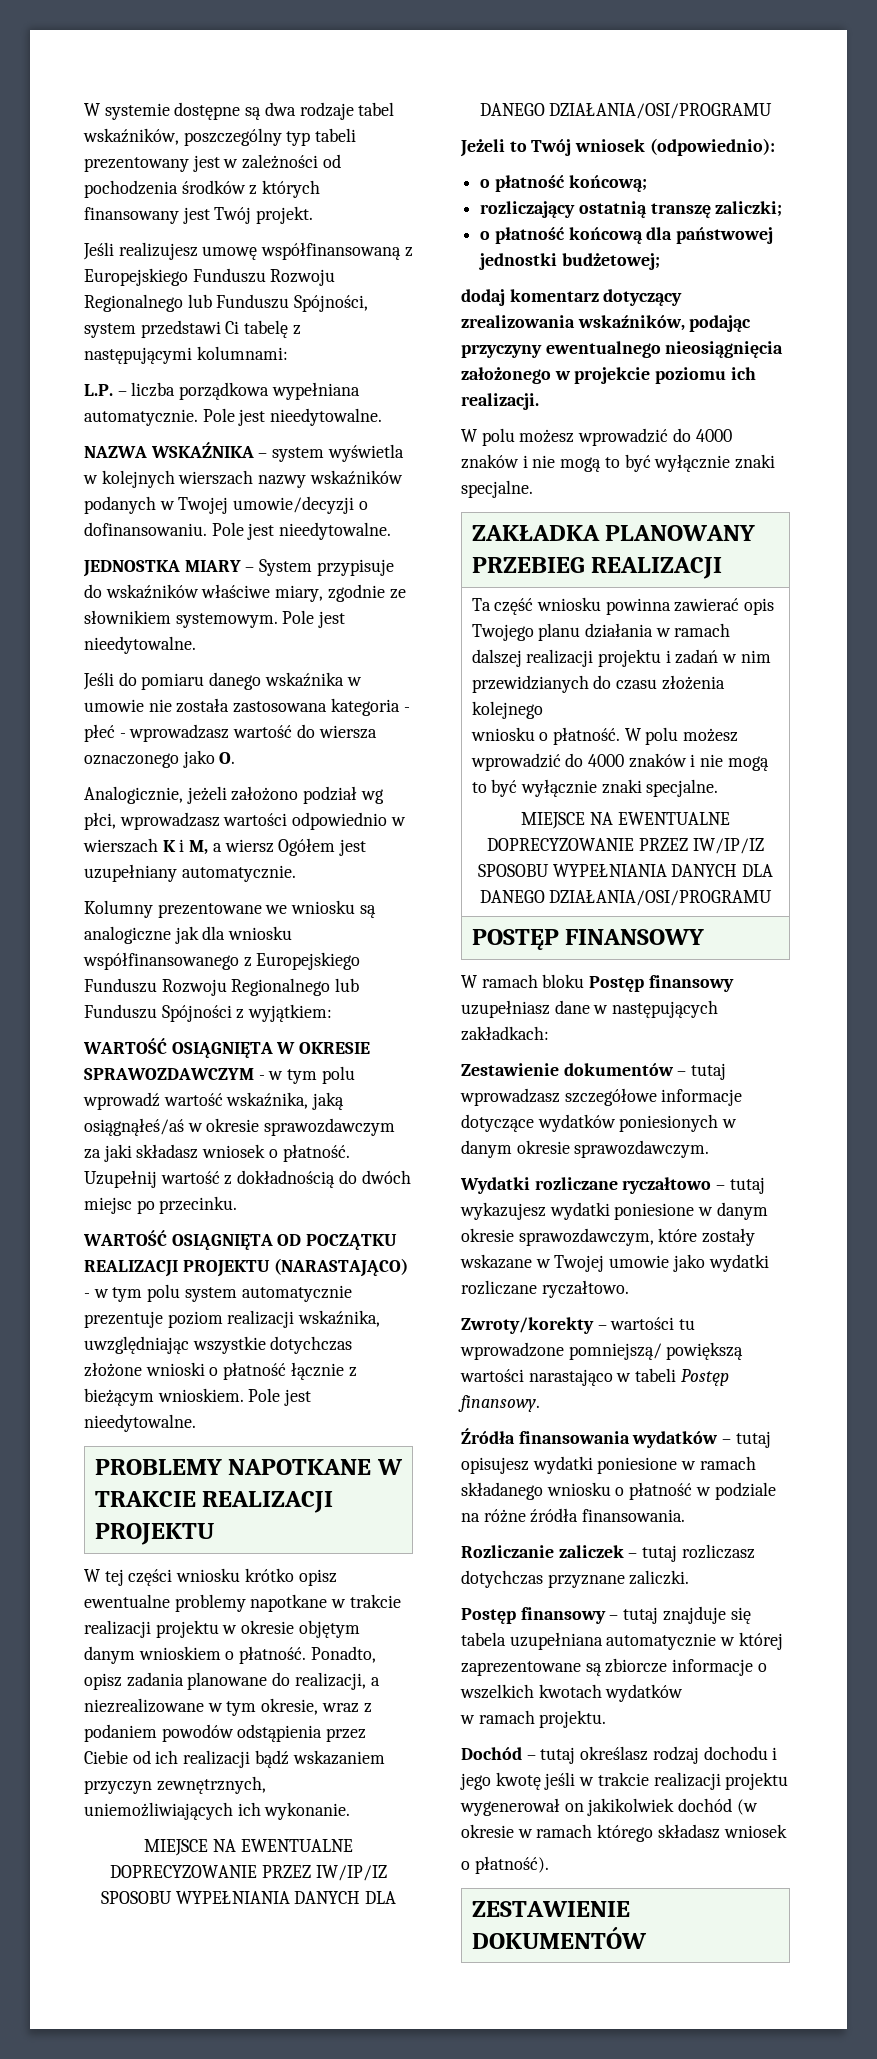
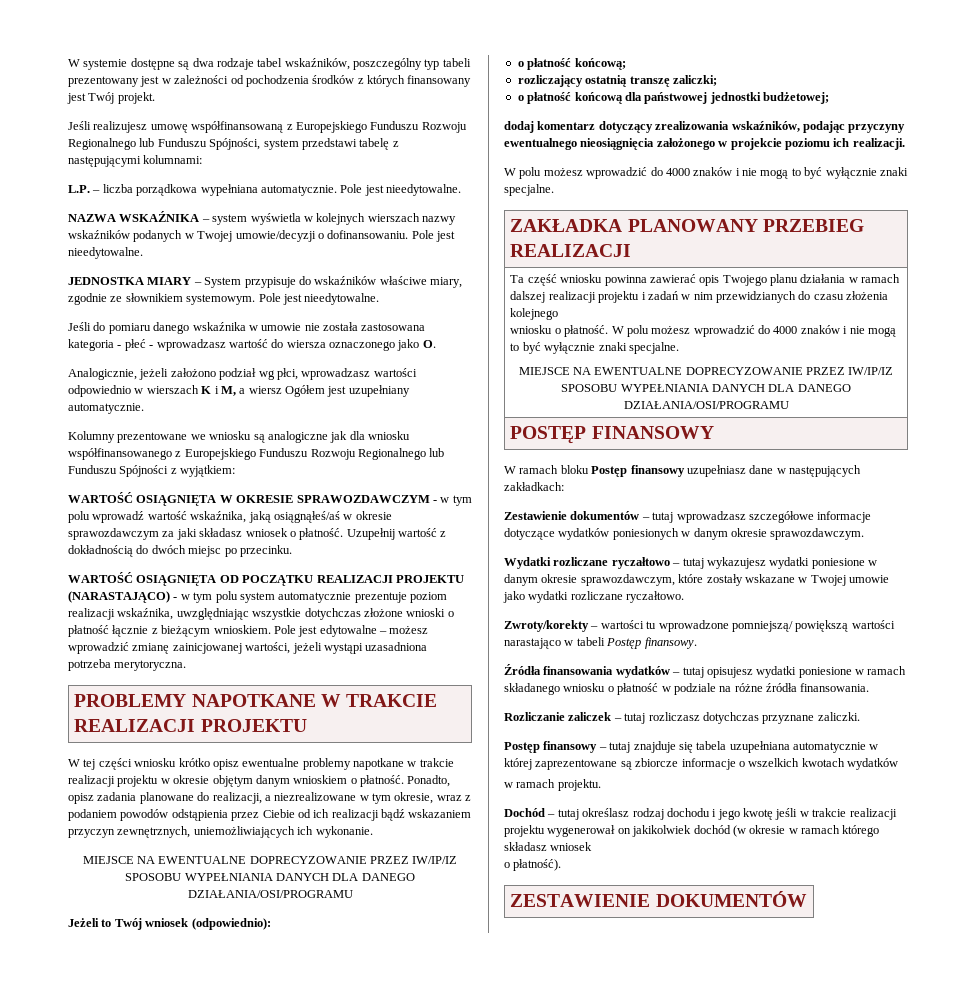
- Jeśli realizujesz umowę współfinansowaną z Europejskiego Funduszu Rozwoju Regionalnego lub Funduszu Spójności, system przedstawi Ci tabelę z następującymi kolumnami:
+ Jeśli realizujesz umowę współfinansowaną z Europejskiego Funduszu Rozwoju Regionalnego lub Funduszu Spójności, system przedstawi tabelę z następującymi kolumnami:
- WARTOŚĆ OSIĄGNIĘTA OD POCZĄTKU REALIZACJI PROJEKTU (NARASTAJĄCO) - w tym polu system automatycznie prezentuje poziom realizacji wskaźnika, uwzględniając wszystkie dotychczas złożone wnioski o płatność łącznie z bieżącym wnioskiem. Pole jest nieedytowalne.
+ WARTOŚĆ OSIĄGNIĘTA OD POCZĄTKU REALIZACJI PROJEKTU (NARASTAJĄCO) - w tym polu system automatycznie prezentuje poziom realizacji wskaźnika, uwzględniając wszystkie dotychczas złożone wnioski o płatność łącznie z bieżącym wnioskiem. Pole jest edytowalne – możesz wprowadzić zmianę zainicjowanej wartości, jeżeli wystąpi uzasadniona potrzeba merytoryczna.

